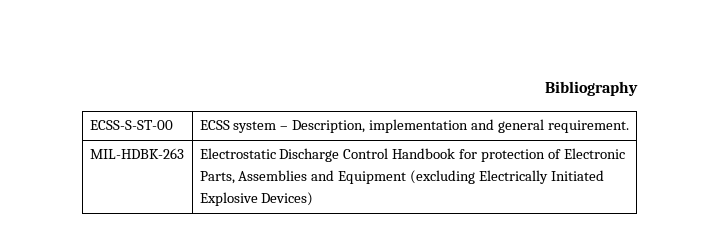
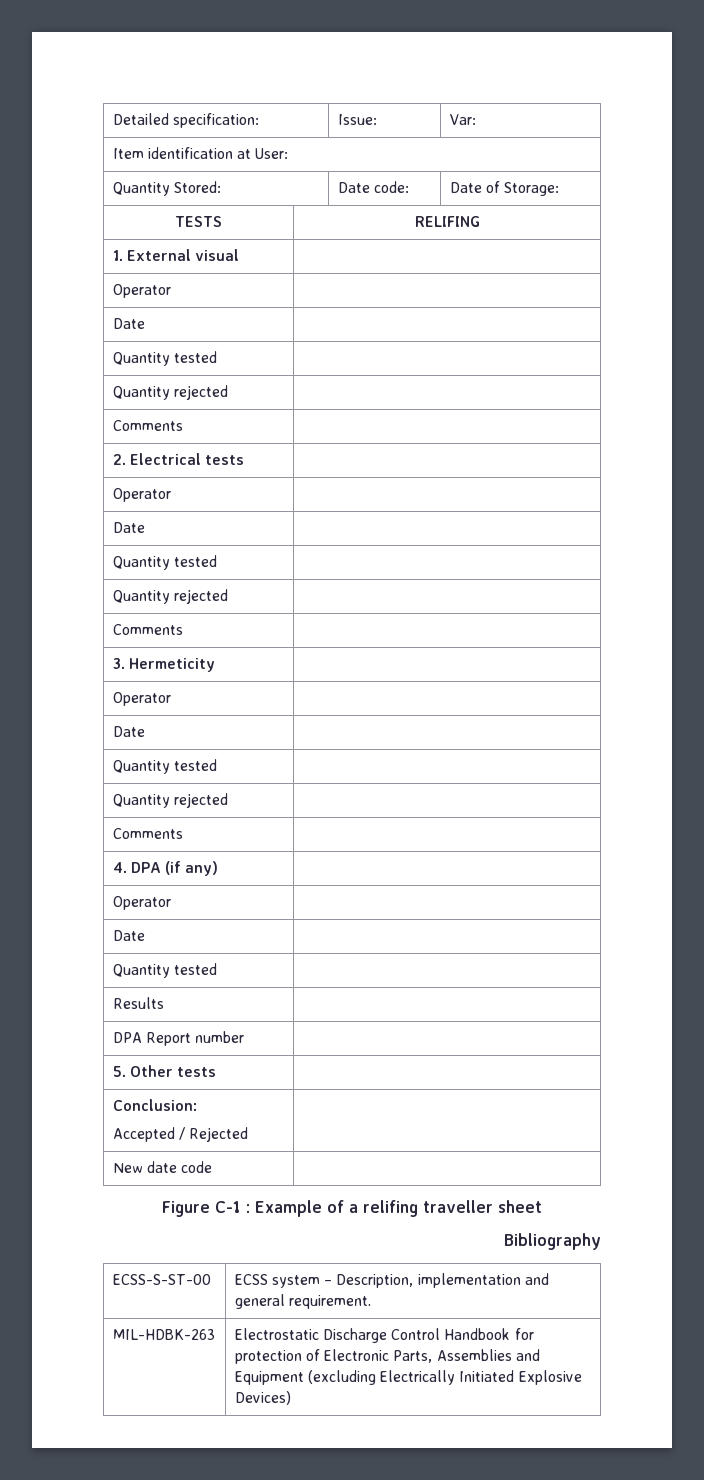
+ Detailed specification: | Issue: | Var:
+ Item identification at User:
+ Quantity Stored: | Date code: | Date of Storage:
+ TESTS | RELIFING
+ 1. External visual |
+ Operator |
+ Date |
+ Quantity tested |
+ Quantity rejected |
+ Comments |
+ 2. Electrical tests |
+ Operator |
+ Date |
+ Quantity tested |
+ Quantity rejected |
+ Comments |
+ 3. Hermeticity |
+ Operator |
+ Date |
+ Quantity tested |
+ Quantity rejected |
+ Comments |
+ 4. DPA (if any) |
+ Operator |
+ Date |
+ Quantity tested |
+ Results |
+ DPA Report number |
+ 5. Other tests |
+ Conclusion:
+ Accepted / Rejected |
+ New date code |
+ Figure C-1 : Example of a relifing traveller sheet

